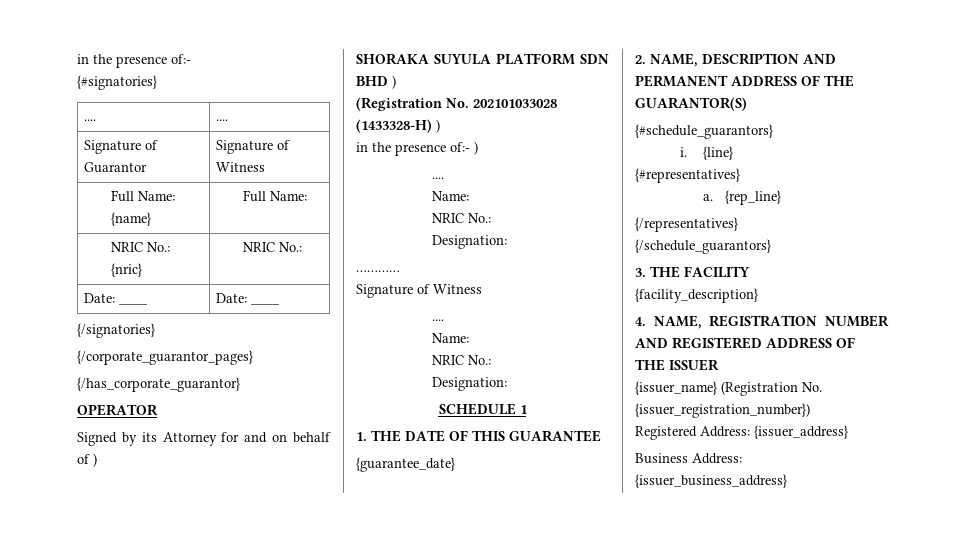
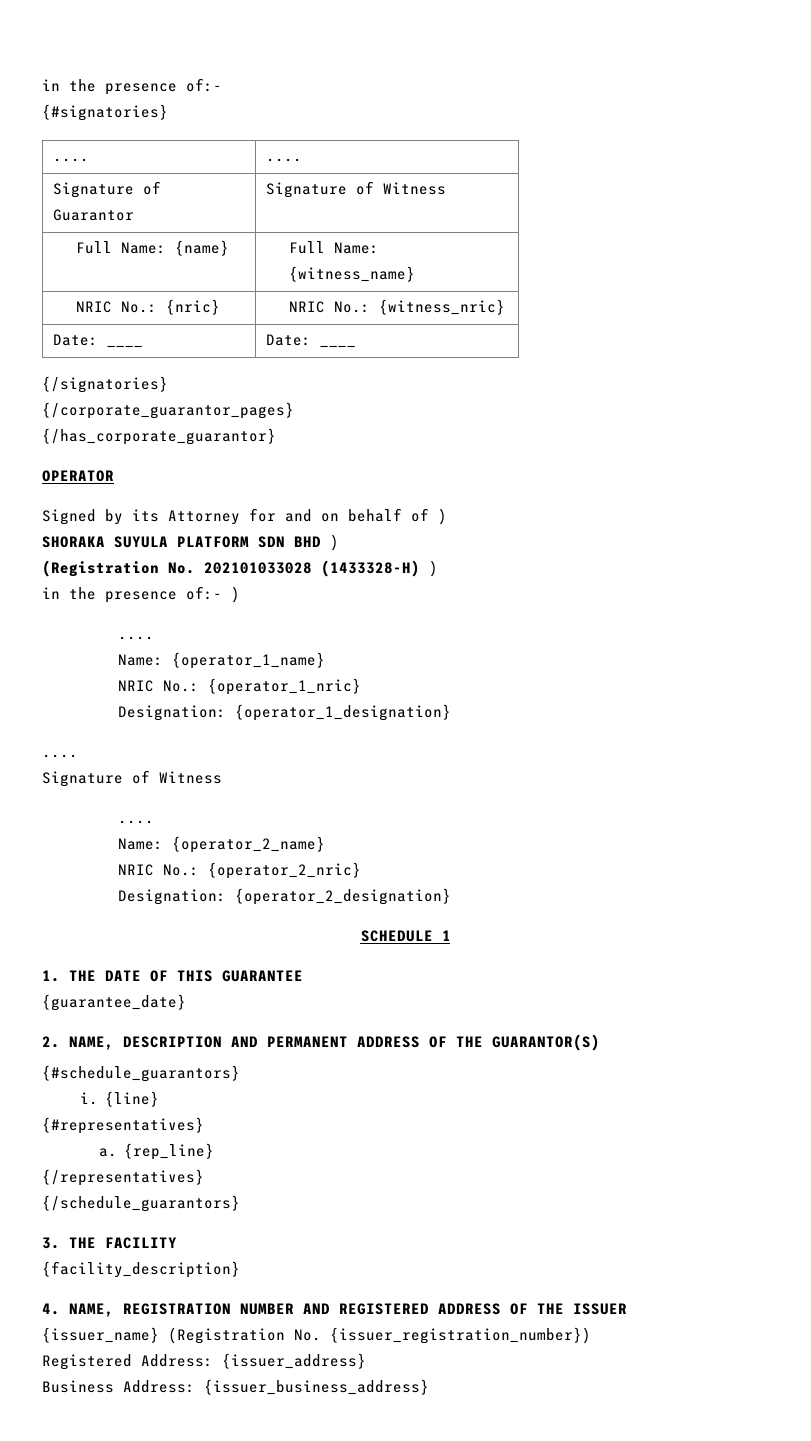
- Full Name: {name} | Full Name:
+ Full Name: {name} | Full Name: {witness_name}
- NRIC No.: {nric} | NRIC No.:
+ NRIC No.: {nric} | NRIC No.: {witness_nric}
  in the presence of:- )
  ....
- Name:
- NRIC No.:
- Designation:
- …………
+ Name: {operator_1_name}
+ NRIC No.: {operator_1_nric}
+ Designation: {operator_1_designation}
+ ....
  Signature of Witness
  ....
- Name:
- NRIC No.:
- Designation:
+ Name: {operator_2_name}
+ NRIC No.: {operator_2_nric}
+ Designation: {operator_2_designation}

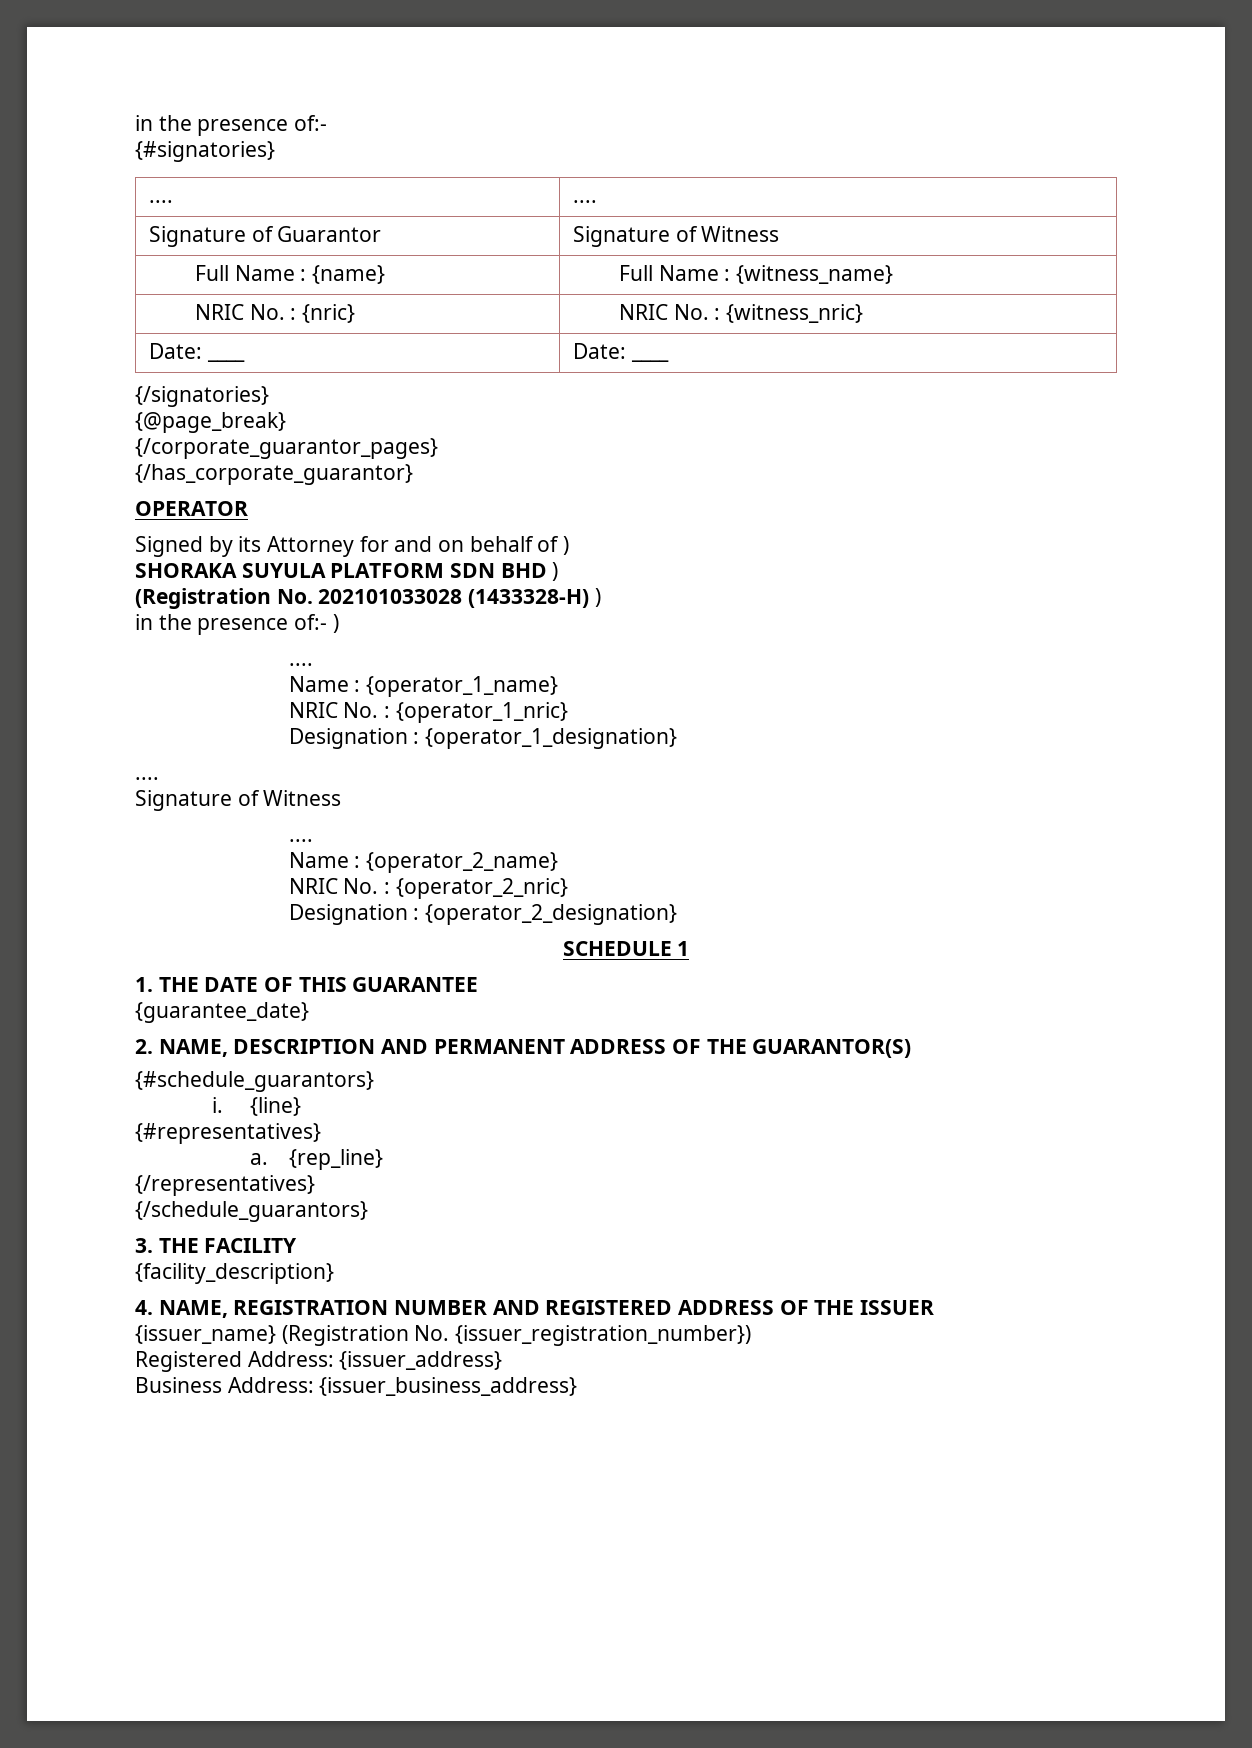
- Full Name: {name} | Full Name: {witness_name}
+ Full Name : {name} | Full Name : {witness_name}
- NRIC No.: {nric} | NRIC No.: {witness_nric}
+ NRIC No. : {nric} | NRIC No. : {witness_nric}
+ {@page_break}
- Name: {operator_1_name}
+ Name : {operator_1_name}
- NRIC No.: {operator_1_nric}
+ NRIC No. : {operator_1_nric}
- Designation: {operator_1_designation}
+ Designation : {operator_1_designation}
- Name: {operator_2_name}
+ Name : {operator_2_name}
- NRIC No.: {operator_2_nric}
+ NRIC No. : {operator_2_nric}
- Designation: {operator_2_designation}
+ Designation : {operator_2_designation}

